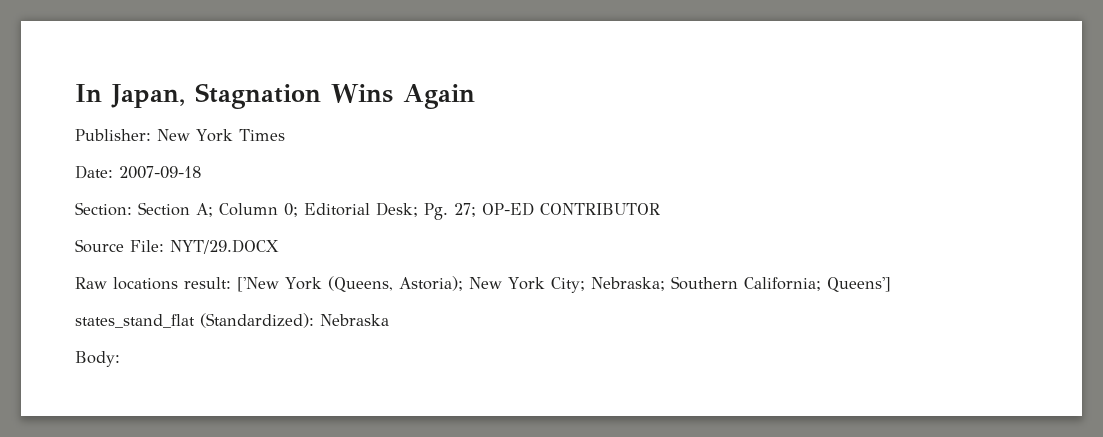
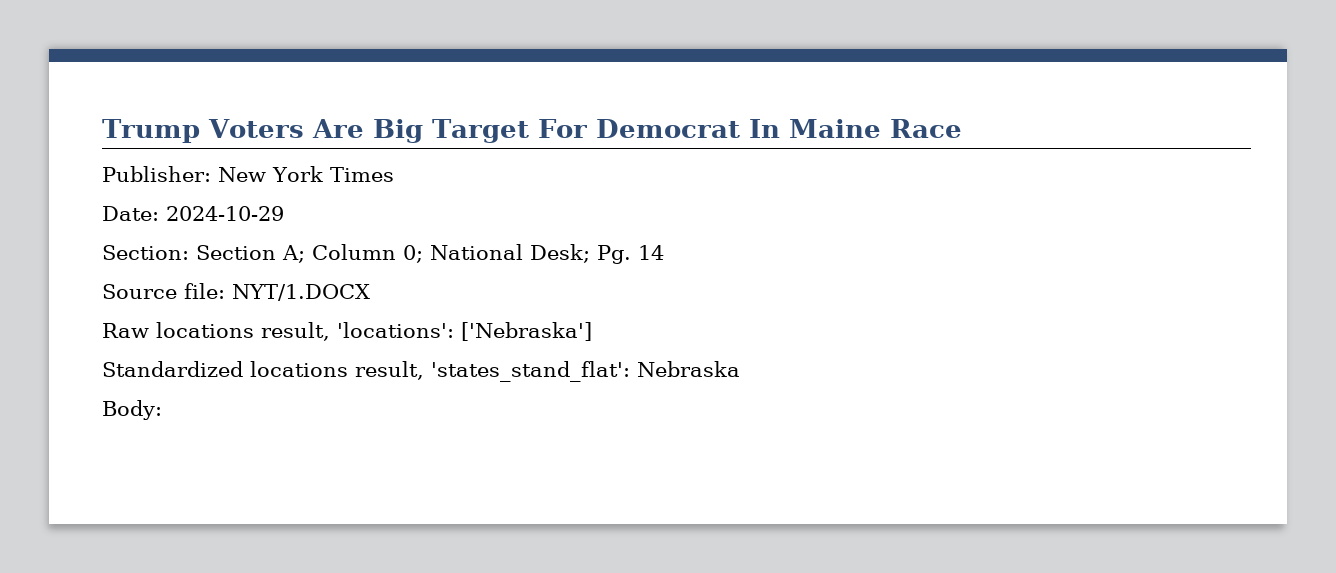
- In Japan, Stagnation Wins Again
+ Trump Voters Are Big Target For Democrat In Maine Race
- Date: 2007-09-18
+ Date: 2024-10-29
- Section: Section A; Column 0; Editorial Desk; Pg. 27; OP-ED CONTRIBUTOR
+ Section: Section A; Column 0; National Desk; Pg. 14
- Source File: NYT/29.DOCX
+ Source file: NYT/1.DOCX
- Raw locations result: ['New York (Queens, Astoria); New York City; Nebraska; Southern California; Queens']
- states_stand_flat (Standardized): Nebraska
+ Raw locations result, 'locations': ['Nebraska']
+ Standardized locations result, 'states_stand_flat': Nebraska

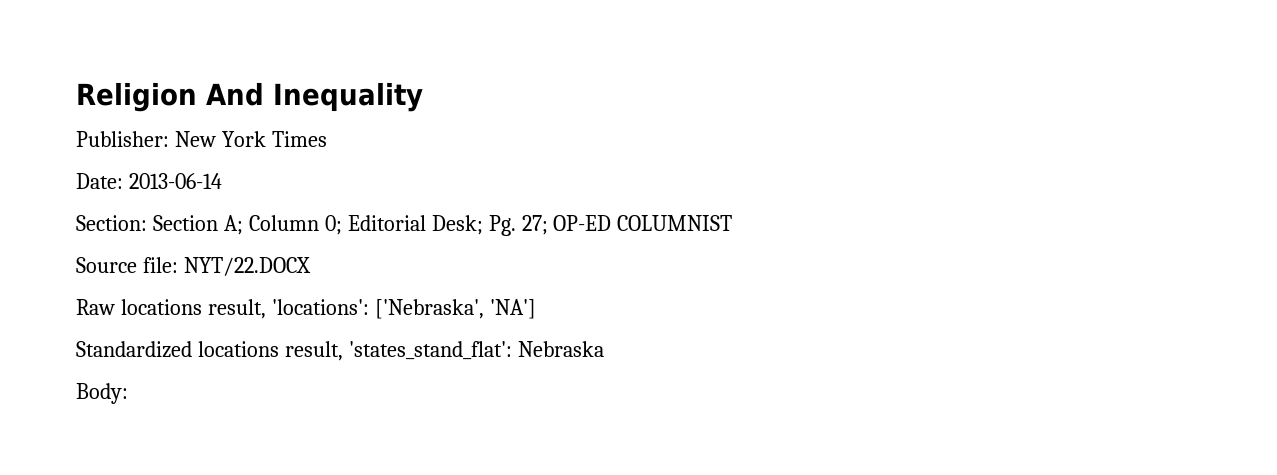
- Trump Voters Are Big Target For Democrat In Maine Race
+ Religion And Inequality
- Date: 2024-10-29
+ Date: 2013-06-14
- Section: Section A; Column 0; National Desk; Pg. 14
+ Section: Section A; Column 0; Editorial Desk; Pg. 27; OP-ED COLUMNIST
- Source file: NYT/1.DOCX
+ Source file: NYT/22.DOCX
- Raw locations result, 'locations': ['Nebraska']
+ Raw locations result, 'locations': ['Nebraska', 'NA']

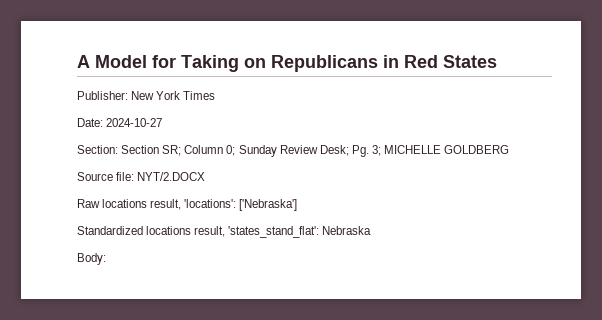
- Religion And Inequality
+ A Model for Taking on Republicans in Red States
- Date: 2013-06-14
+ Date: 2024-10-27
- Section: Section A; Column 0; Editorial Desk; Pg. 27; OP-ED COLUMNIST
+ Section: Section SR; Column 0; Sunday Review Desk; Pg. 3; MICHELLE GOLDBERG
- Source file: NYT/22.DOCX
+ Source file: NYT/2.DOCX
- Raw locations result, 'locations': ['Nebraska', 'NA']
+ Raw locations result, 'locations': ['Nebraska']

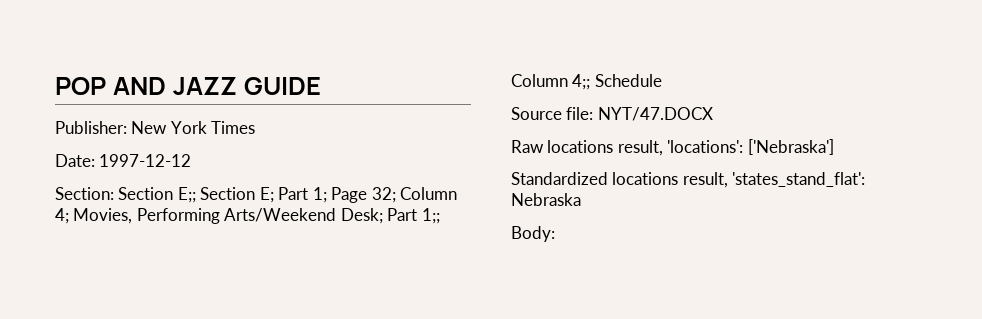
- A Model for Taking on Republicans in Red States
+ POP AND JAZZ GUIDE
- Date: 2024-10-27
+ Date: 1997-12-12
- Section: Section SR; Column 0; Sunday Review Desk; Pg. 3; MICHELLE GOLDBERG
+ Section: Section E;; Section E; Part 1; Page 32; Column 4; Movies, Performing Arts/Weekend Desk; Part 1;; Column 4;; Schedule
- Source file: NYT/2.DOCX
+ Source file: NYT/47.DOCX

